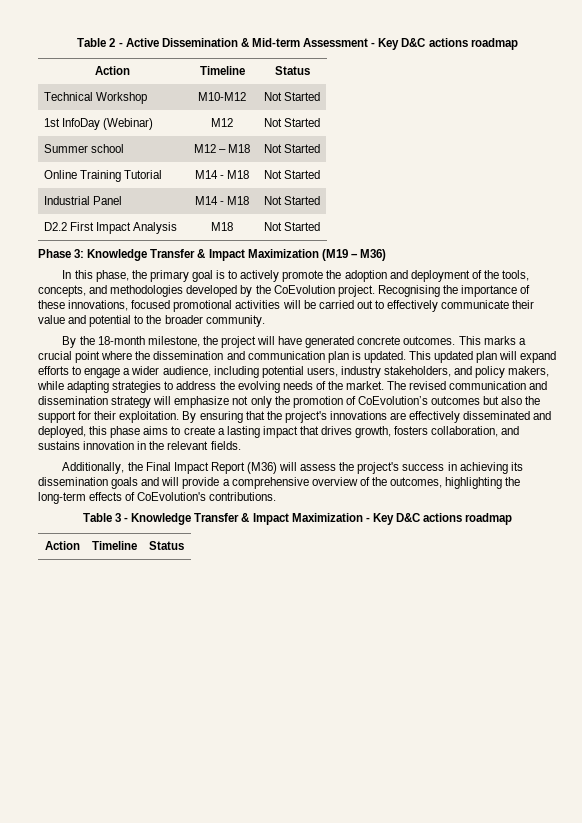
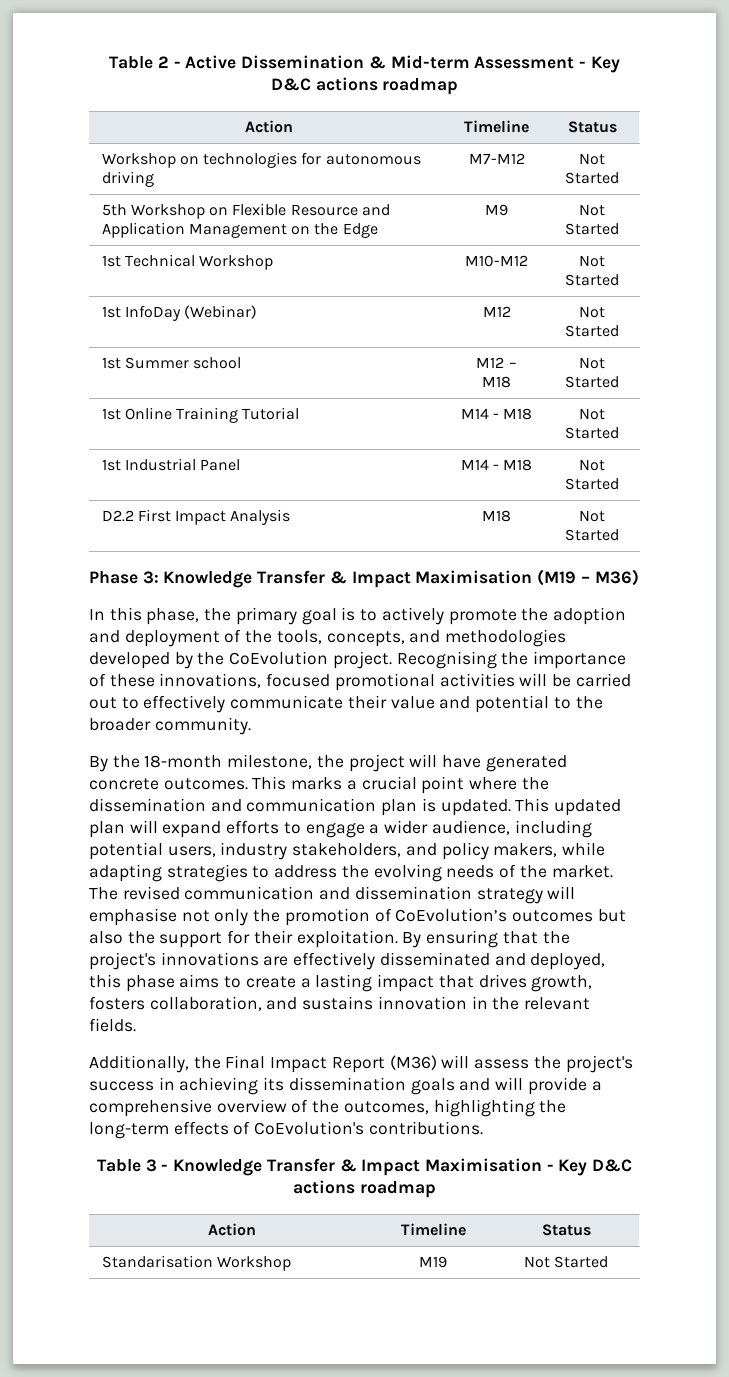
- Technical Workshop | M10-M12 | Not Started
+ Workshop on technologies for autonomous driving | M7-M12 | Not Started
+ 5th Workshop on Flexible Resource and Application Management on the Edge | M9 | Not Started
+ 1st Technical Workshop | M10-M12 | Not Started
- Summer school | M12 – M18 | Not Started
+ 1st Summer school | M12 – M18 | Not Started
- Online Training Tutorial | M14 - M18 | Not Started
+ 1st Online Training Tutorial | M14 - M18 | Not Started
- Industrial Panel | M14 - M18 | Not Started
+ 1st Industrial Panel | M14 - M18 | Not Started
- Phase 3: Knowledge Transfer & Impact Maximization (M19 – M36)
+ Phase 3: Knowledge Transfer & Impact Maximisation (M19 – M36)
- The revised communication and dissemination strategy will emphasize not only the promotion of CoEvolution’s outcomes but also the support for their exploitation.
+ The revised communication and dissemination strategy will emphasise not only the promotion of CoEvolution’s outcomes but also the support for their exploitation.
- Table 3 - Knowledge Transfer & Impact Maximization - Key D&C actions roadmap
+ Table 3 - Knowledge Transfer & Impact Maximisation - Key D&C actions roadmap
  Action | Timeline | Status
+ Standarisation Workshop | M19 | Not Started

